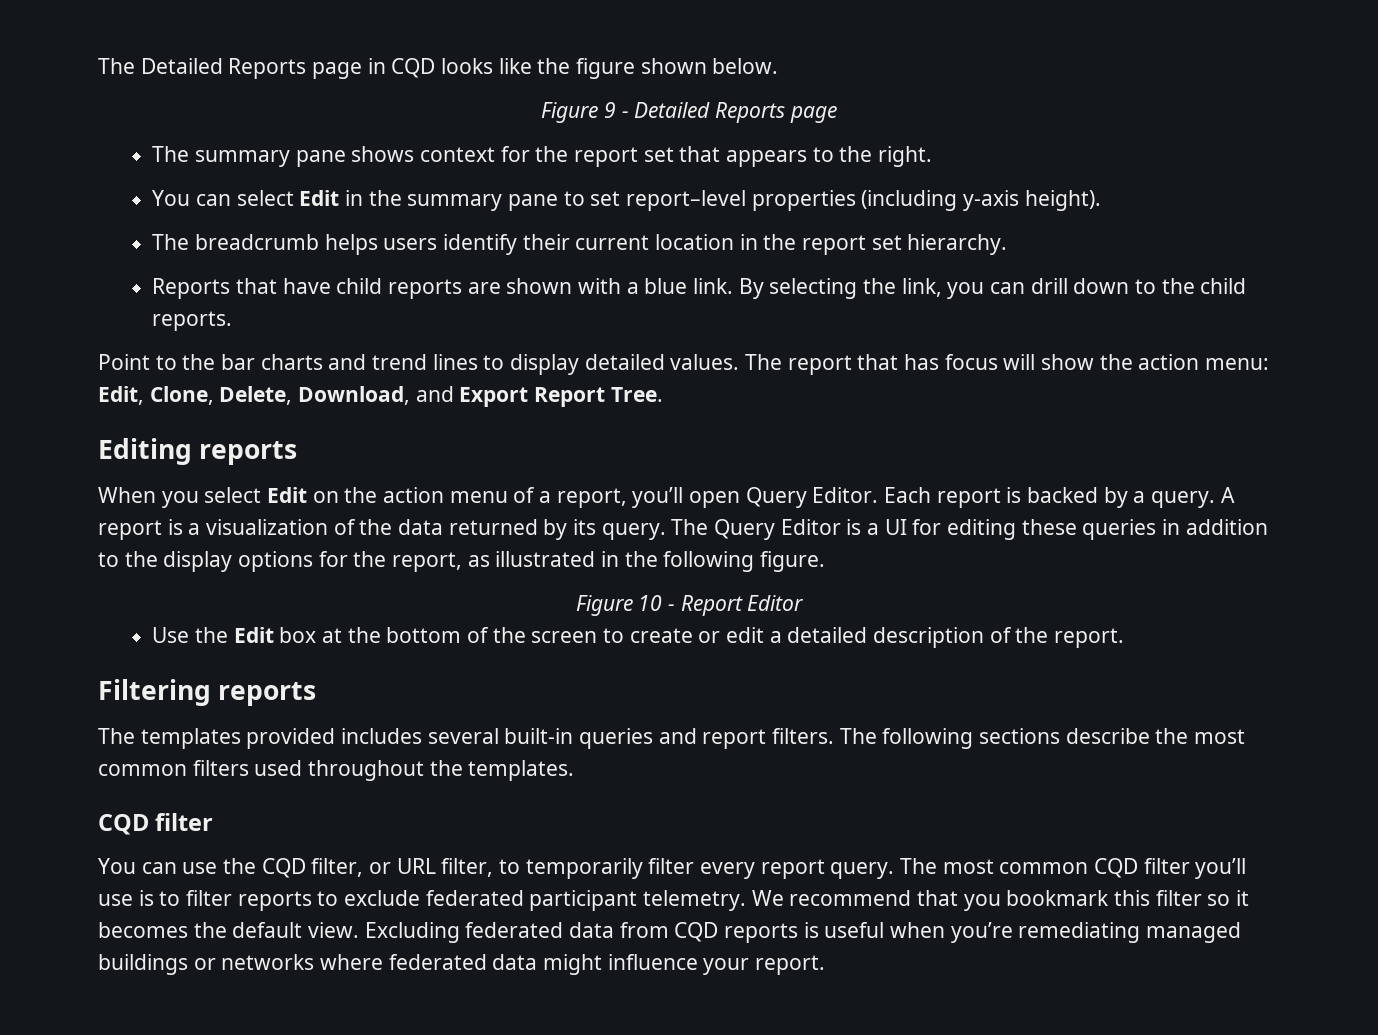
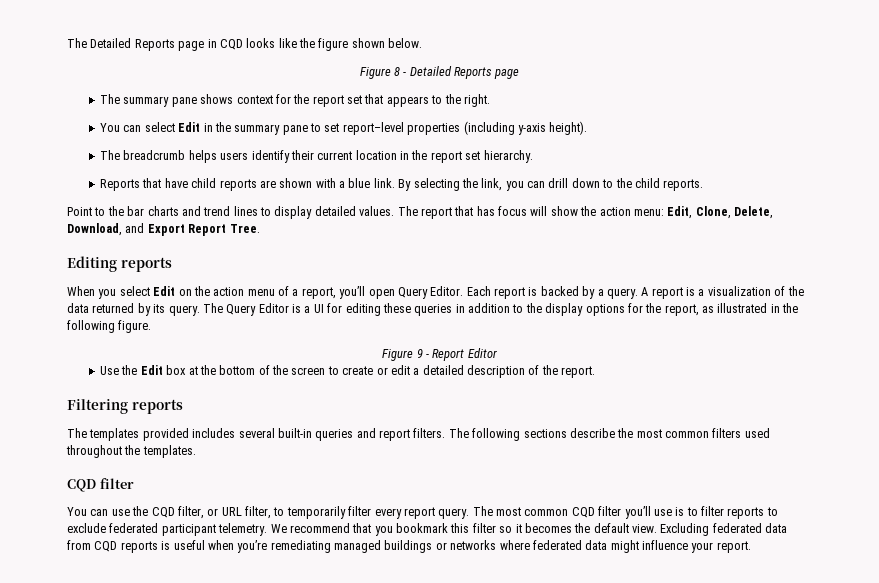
- Figure 9 - Detailed Reports page
+ Figure 8 - Detailed Reports page
- Figure 10 - Report Editor
+ Figure 9 - Report Editor

